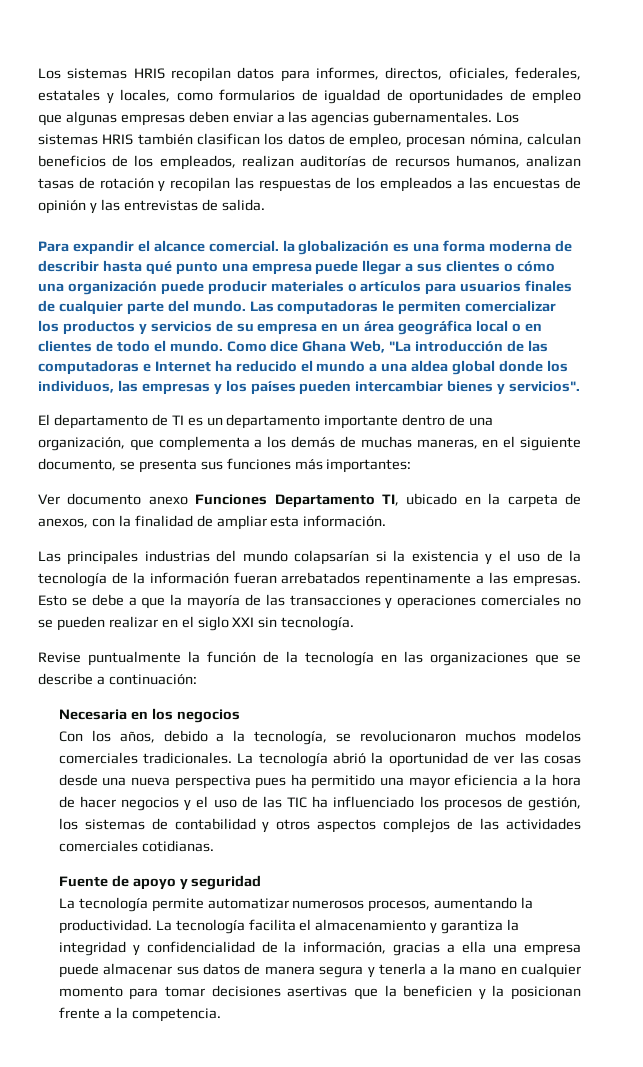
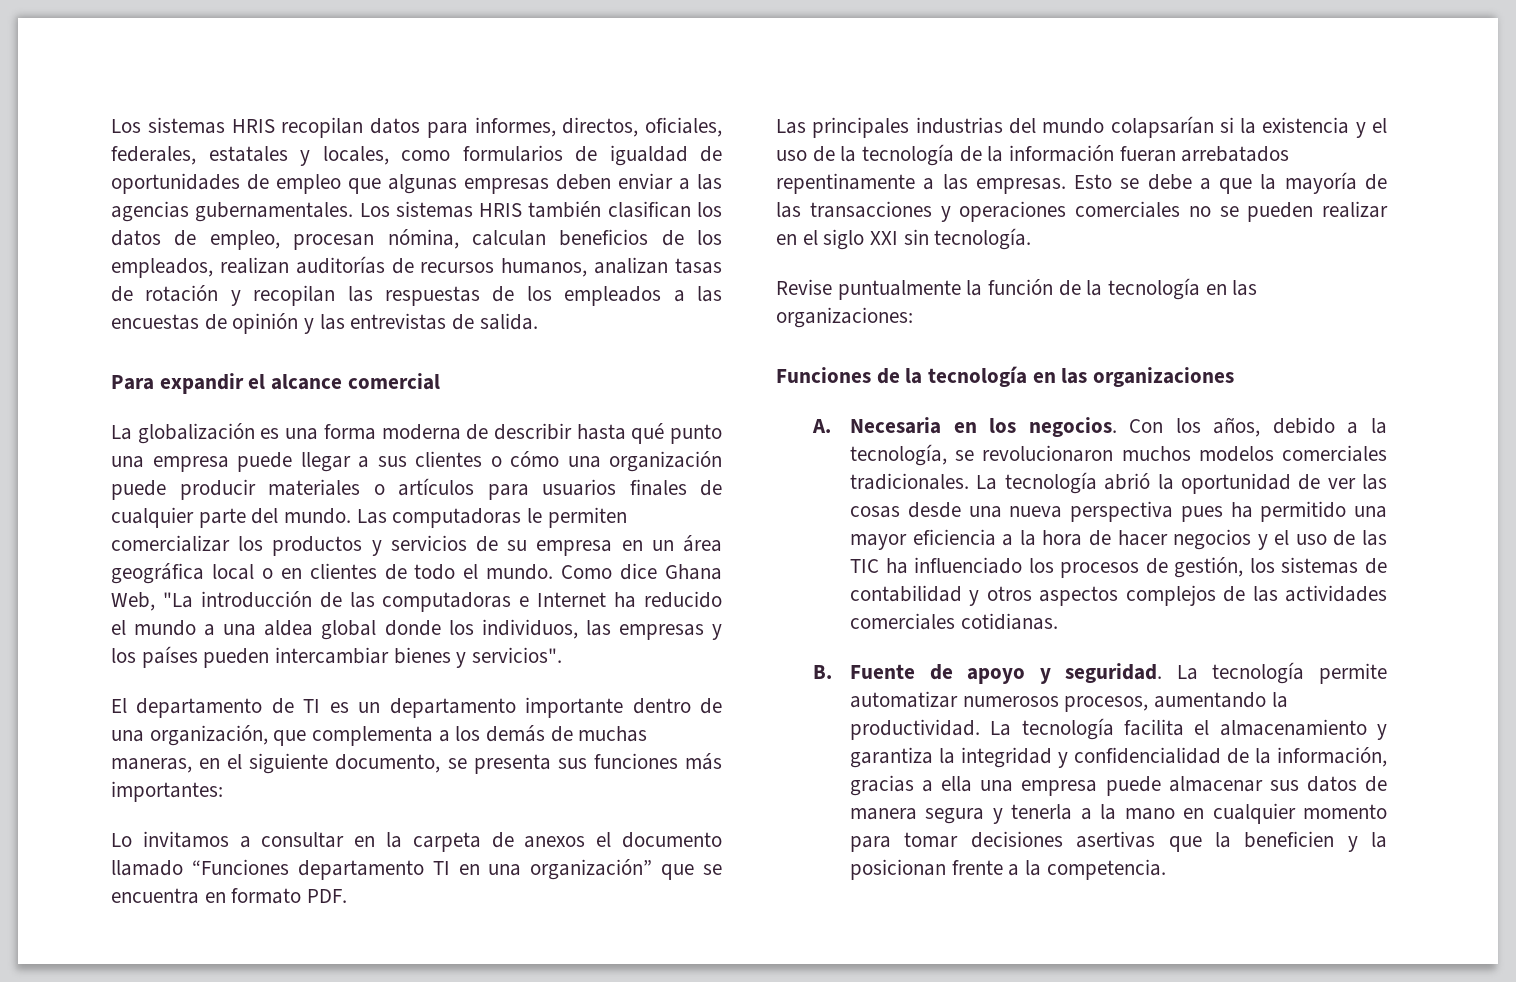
- Para expandir el alcance comercial. la globalización es una forma moderna de describir hasta qué punto una empresa puede llegar a sus clientes o cómo una organización puede producir materiales o artículos para usuarios finales de cualquier parte del mundo.
+ Para expandir el alcance comercial
+ La globalización es una forma moderna de describir hasta qué punto una empresa puede llegar a sus clientes o cómo una organización puede producir materiales o artículos para usuarios finales de cualquier parte del mundo.
- Ver documento anexo Funciones Departamento TI, ubicado en la carpeta de anexos, con la finalidad de ampliar esta información.
+ Lo invitamos a consultar en la carpeta de anexos el documento llamado “Funciones departamento TI en una organización” que se encuentra en formato PDF.
- Revise puntualmente la función de la tecnología en las organizaciones que se describe a continuación:
- Necesaria en los negocios
- Con los años, debido a la tecnología, se revolucionaron muchos modelos comerciales tradicionales.
+ Revise puntualmente la función de la tecnología en las organizaciones:
+ Funciones de la tecnología en las organizaciones
+ A. Necesaria en los negocios. Con los años, debido a la tecnología, se revolucionaron muchos modelos comerciales tradicionales.
- Fuente de apoyo y seguridad
- La tecnología permite automatizar numerosos procesos, aumentando la productividad.
+ B. Fuente de apoyo y seguridad. La tecnología permite automatizar numerosos procesos, aumentando la productividad.

